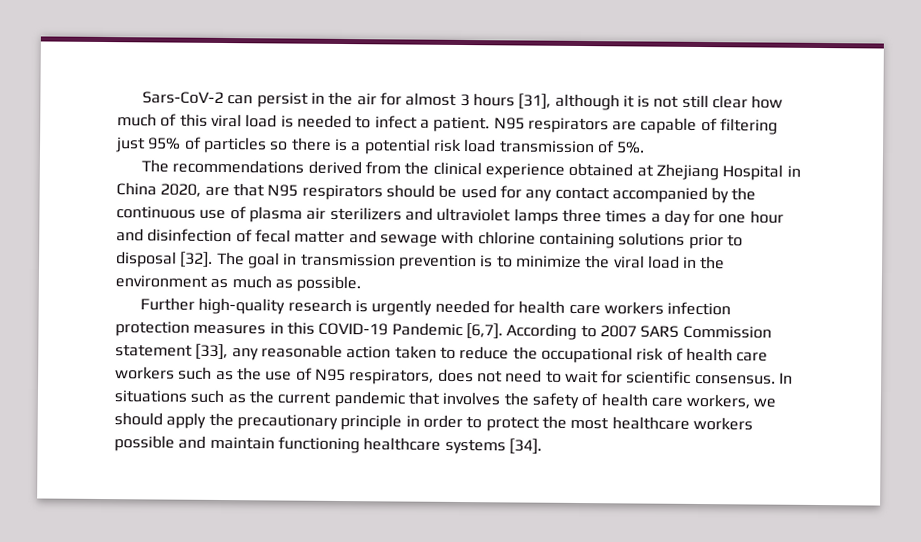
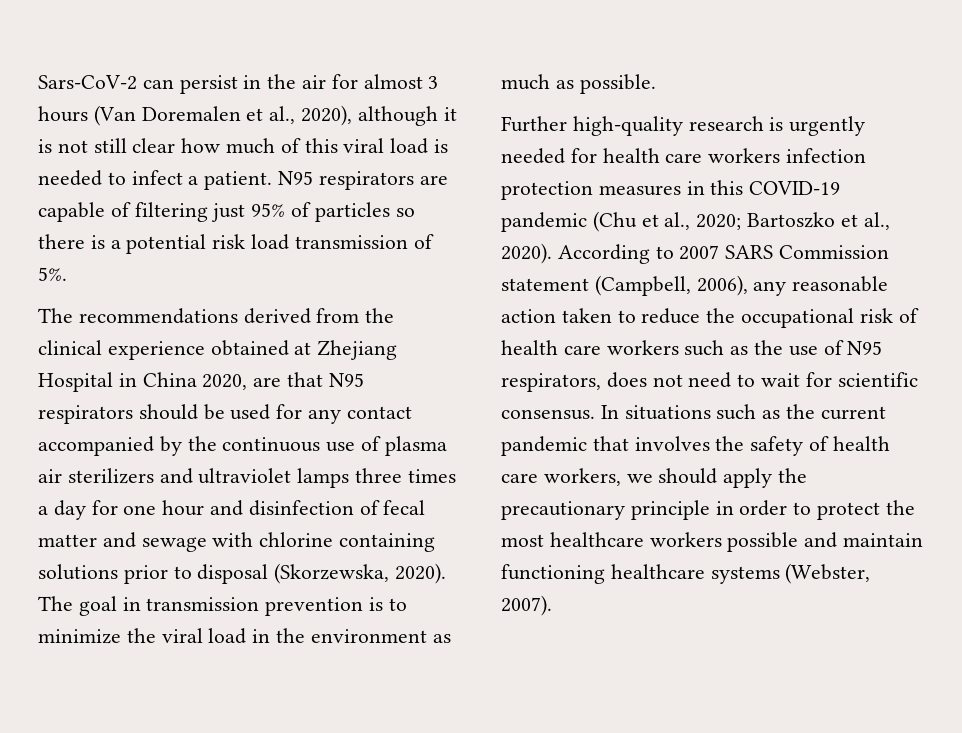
- Sars-CoV-2 can persist in the air for almost 3 hours [31], although it is not still clear how much of this viral load is needed to infect a patient.
+ Sars-CoV-2 can persist in the air for almost 3 hours (Van Doremalen et al., 2020), although it is not still clear how much of this viral load is needed to infect a patient.
- The recommendations derived from the clinical experience obtained at Zhejiang Hospital in China 2020, are that N95 respirators should be used for any contact accompanied by the continuous use of plasma air sterilizers and ultraviolet lamps three times a day for one hour and disinfection of fecal matter and sewage with chlorine containing solutions prior to disposal [32].
+ The recommendations derived from the clinical experience obtained at Zhejiang Hospital in China 2020, are that N95 respirators should be used for any contact accompanied by the continuous use of plasma air sterilizers and ultraviolet lamps three times a day for one hour and disinfection of fecal matter and sewage with chlorine containing solutions prior to disposal (Skorzewska, 2020).
- Further high-quality research is urgently needed for health care workers infection protection measures in this COVID-19 Pandemic [6,7].
+ Further high-quality research is urgently needed for health care workers infection protection measures in this COVID-19 pandemic (Chu et al., 2020; Bartoszko et al., 2020).
- According to 2007 SARS Commission statement [33], any reasonable action taken to reduce the occupational risk of health care workers such as the use of N95 respirators, does not need to wait for scientific consensus.
+ According to 2007 SARS Commission statement (Campbell, 2006), any reasonable action taken to reduce the occupational risk of health care workers such as the use of N95 respirators, does not need to wait for scientific consensus.
- In situations such as the current pandemic that involves the safety of health care workers, we should apply the precautionary principle in order to protect the most healthcare workers possible and maintain functioning healthcare systems [34].
+ In situations such as the current pandemic that involves the safety of health care workers, we should apply the precautionary principle in order to protect the most healthcare workers possible and maintain functioning healthcare systems (Webster, 2007).

